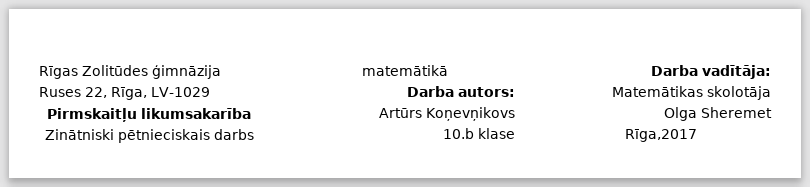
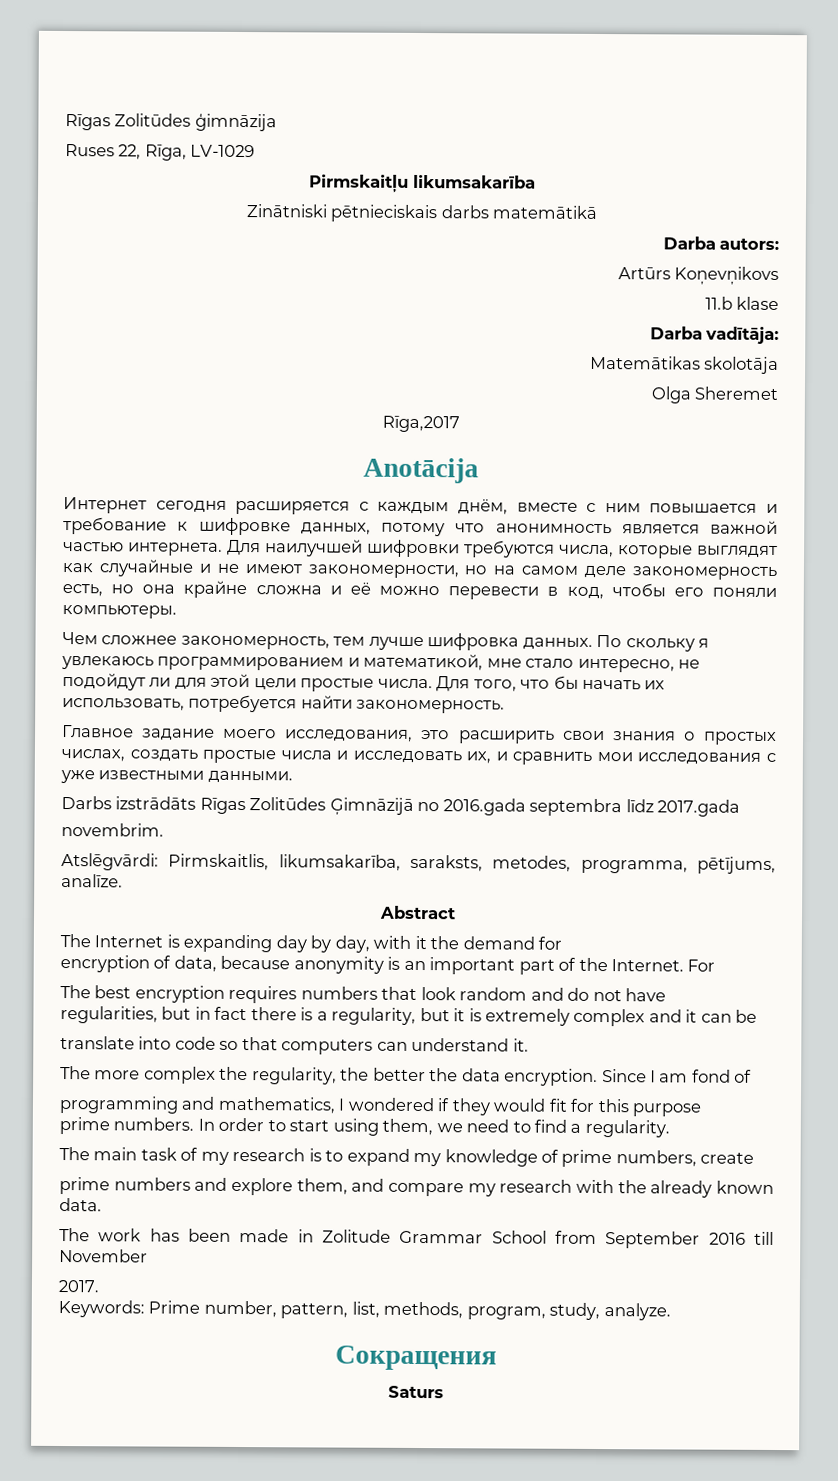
- 10.b klase
+ 11.b klase
+ Anotācija
+ Интернет сегодня расширяется с каждым днём, вместе с ним повышается и требование к шифровке данных, потому что анонимность является важной частью интернета. Для наилучшей шифровки требуются числа, которые выглядят как случайные и не имеют закономерности, но на самом деле закономерность есть, но она крайне сложна и её можно перевести в код, чтобы его поняли компьютеры.
+ Чем сложнее закономерность, тем лучше шифровка данных. По скольку я увлекаюсь программированием и математикой, мне стало интересно, не подойдут ли для этой цели простые числа. Для того, что бы начать их использовать, потребуется найти закономерность.
+ Главное задание моего исследования, это расширить свои знания о простых числах, создать простые числа и исследовать их, и сравнить мои исследования с уже известными данными.
+ Darbs izstrādāts Rīgas Zolitūdes Ģimnāzijā no 2016.gada septembra līdz 2017.gada
+ novembrim.
+ Atslēgvārdi: Pirmskaitlis, likumsakarība, saraksts, metodes, programma, pētījums, analīze.
+ Abstract
+ The Internet is expanding day by day, with it the demand for
+ encryption of data, because anonymity is an important part of the Internet. For
+ The best encryption requires numbers that look random and do not have
+ regularities, but in fact there is a regularity, but it is extremely complex and it can be
+ translate into code so that computers can understand it.
+ The more complex the regularity, the better the data encryption. Since I am fond of
+ programming and mathematics, I wondered if they would fit for this purpose
+ prime numbers. In order to start using them, we need to find a regularity.
+ The main task of my research is to expand my knowledge of prime numbers, create
+ prime numbers and explore them, and compare my research with the already known data.
+ The work has been made in Zolitude Grammar School from September 2016 till November
+ 2017.
+ Keywords: Prime number, pattern, list, methods, program, study, analyze.
+ Сокращения
+ Saturs

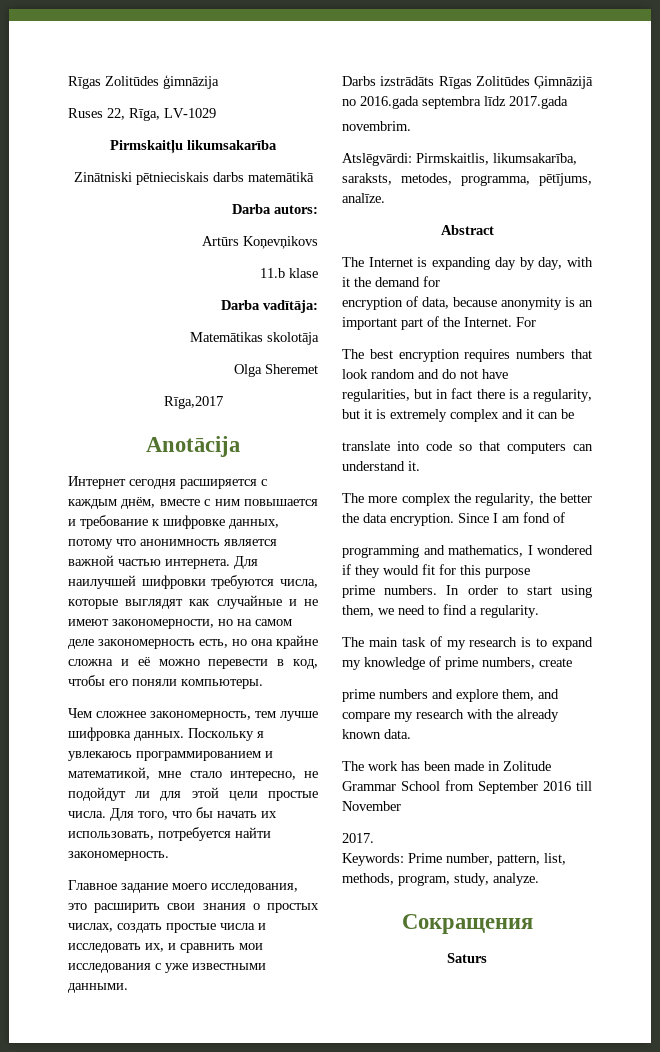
- По скольку я увлекаюсь программированием и математикой, мне стало интересно, не подойдут ли для этой цели простые числа.
+ Поскольку я увлекаюсь программированием и математикой, мне стало интересно, не подойдут ли для этой цели простые числа.

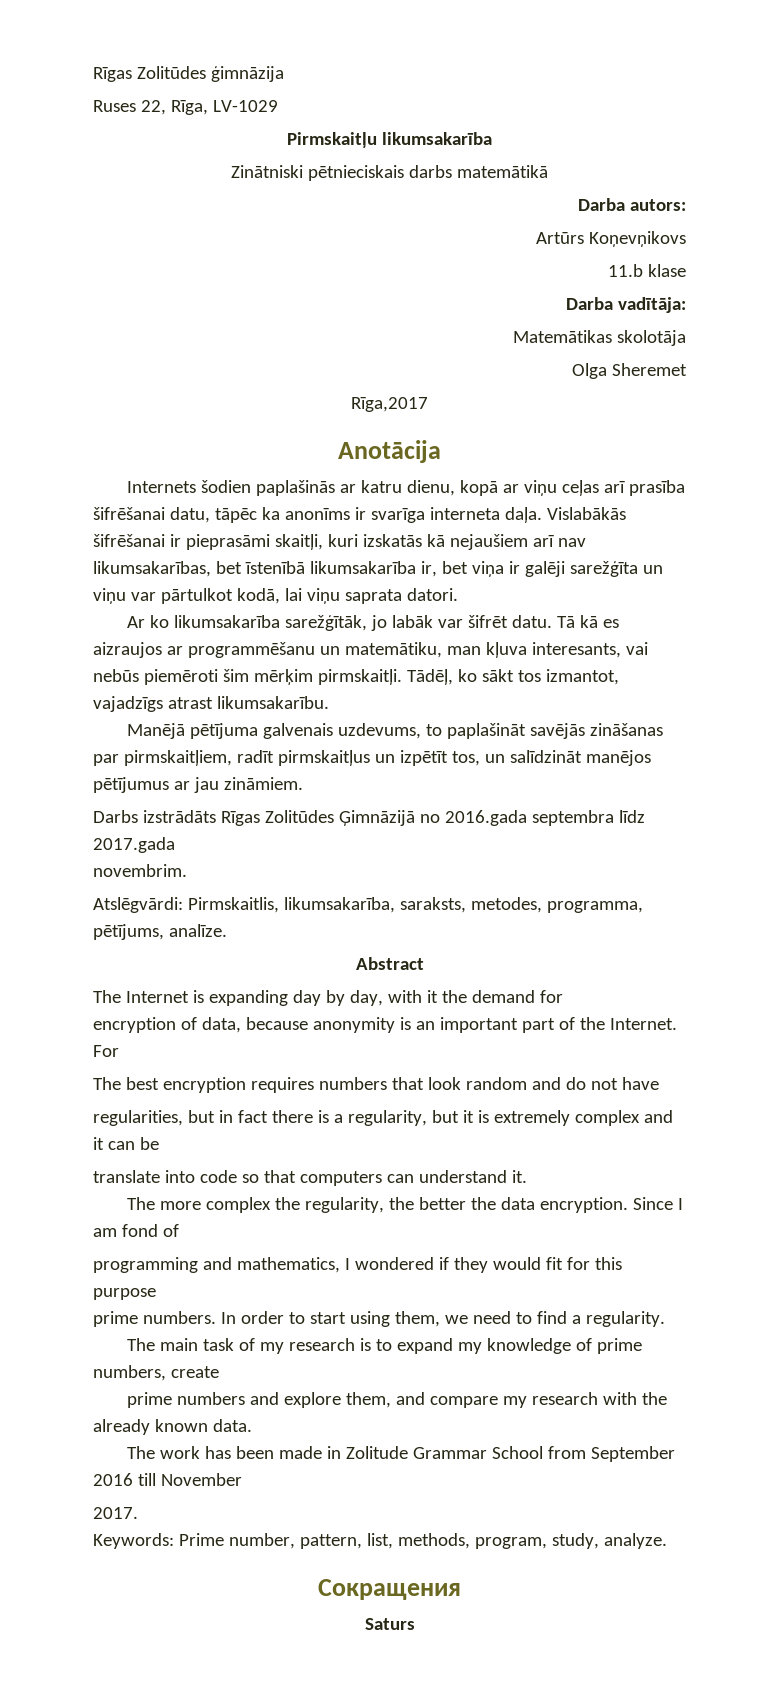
- Интернет сегодня расширяется с каждым днём, вместе с ним повышается и требование к шифровке данных, потому что анонимность является важной частью интернета. Для наилучшей шифровки требуются числа, которые выглядят как случайные и не имеют закономерности, но на самом деле закономерность есть, но она крайне сложна и её можно перевести в код, чтобы его поняли компьютеры.
- Чем сложнее закономерность, тем лучше шифровка данных. Поскольку я увлекаюсь программированием и математикой, мне стало интересно, не подойдут ли для этой цели простые числа. Для того, что бы начать их использовать, потребуется найти закономерность.
- Главное задание моего исследования, это расширить свои знания о простых числах, создать простые числа и исследовать их, и сравнить мои исследования с уже известными данными.
+ Internets šodien paplašinās ar katru dienu, kopā ar viņu ceļas arī prasība šifrēšanai datu, tāpēc ka anonīms ir svarīga interneta daļa. Vislabākās šifrēšanai ir pieprasāmi skaitļi, kuri izskatās kā nejaušiem arī nav likumsakarības, bet īstenībā likumsakarība ir, bet viņa ir galēji sarežģīta un viņu var pārtulkot kodā, lai viņu saprata datori.
+ Ar ko likumsakarība sarežģītāk, jo labāk var šifrēt datu. Tā kā es aizraujos ar programmēšanu un matemātiku, man kļuva interesants, vai nebūs piemēroti šim mērķim pirmskaitļi. Tādēļ, ko sākt tos izmantot, vajadzīgs atrast likumsakarību.
+ Manējā pētījuma galvenais uzdevums, to paplašināt savējās zināšanas par pirmskaitļiem, radīt pirmskaitļus un izpētīt tos, un salīdzināt manējos pētījumus ar jau zināmiem.

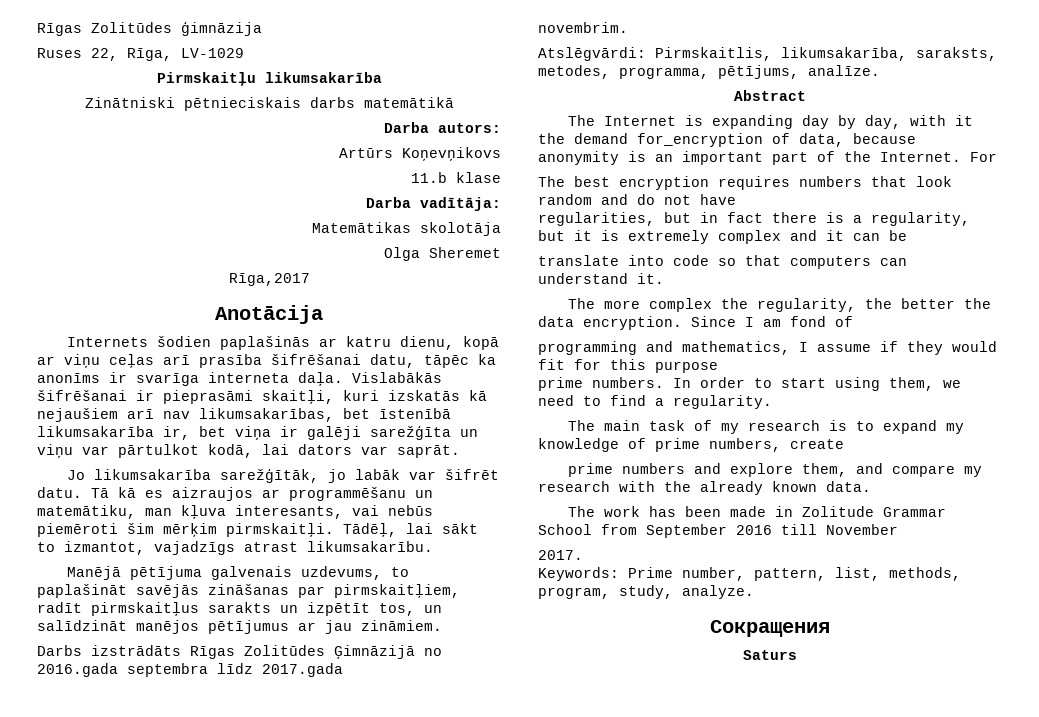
- Vislabākās šifrēšanai ir pieprasāmi skaitļi, kuri izskatās kā nejaušiem arī nav likumsakarības, bet īstenībā likumsakarība ir, bet viņa ir galēji sarežģīta un viņu var pārtulkot kodā, lai viņu saprata datori.
- Ar ko likumsakarība sarežģītāk, jo labāk var šifrēt datu.
+ Vislabākās šifrēšanai ir pieprasāmi skaitļi, kuri izskatās kā nejaušiem arī nav likumsakarības, bet īstenībā likumsakarība ir, bet viņa ir galēji sarežģīta un viņu var pārtulkot kodā, lai dators var saprāt.
+ Jo likumsakarība sarežģītāk, jo labāk var šifrēt datu.
- Tādēļ, ko sākt tos izmantot, vajadzīgs atrast likumsakarību.
+ Tādēļ, lai sākt to izmantot, vajadzīgs atrast likumsakarību.
- Manējā pētījuma galvenais uzdevums, to paplašināt savējās zināšanas par pirmskaitļiem, radīt pirmskaitļus un izpētīt tos, un salīdzināt manējos pētījumus ar jau zināmiem.
+ Manējā pētījuma galvenais uzdevums, to paplašināt savējās zināšanas par pirmskaitļiem, radīt pirmskaitļus sarakts un izpētīt tos, un salīdzināt manējos pētījumus ar jau zināmiem.
- The Internet is expanding day by day, with it the demand for
- encryption of data, because anonymity is an important part of the Internet.
+ The Internet is expanding day by day, with it the demand for_encryption of data, because anonymity is an important part of the Internet.
- programming and mathematics, I wondered if they would fit for this purpose
+ programming and mathematics, I assume if they would fit for this purpose

